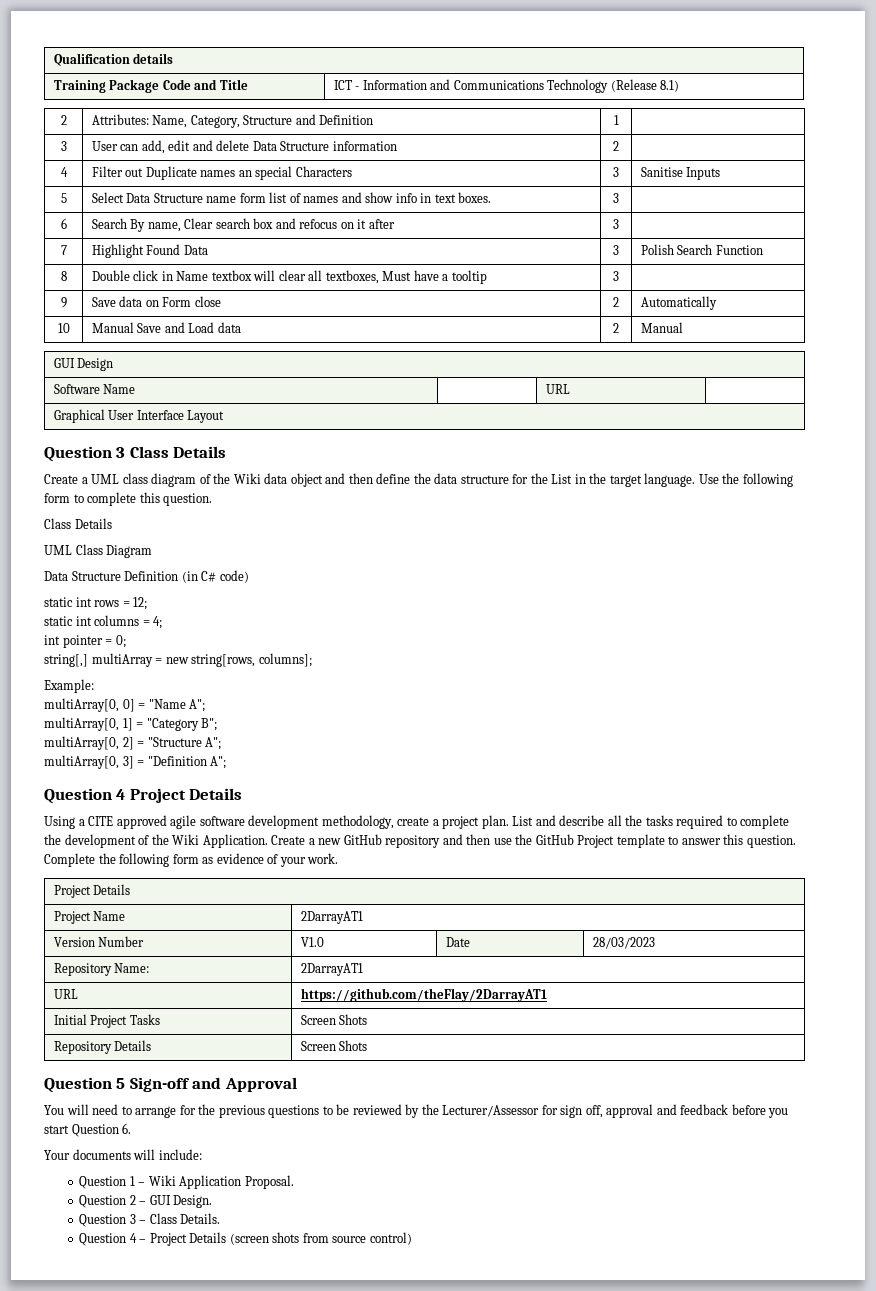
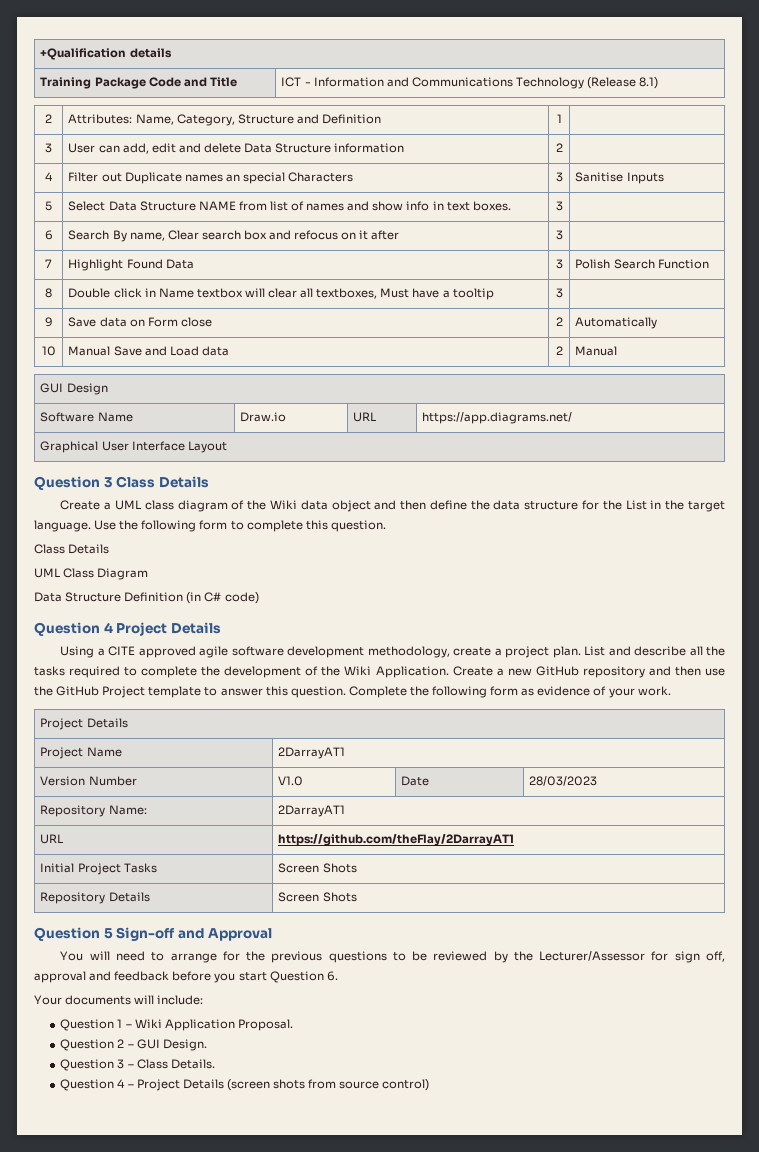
- Qualification details
+ +Qualification details
- 5 | Select Data Structure name form list of names and show info in text boxes. | 3 |
+ 5 | Select Data Structure NAME from list of names and show info in text boxes. | 3 |
- Software Name | | URL |
+ Software Name | Draw.io | URL | https://app.diagrams.net/
- static int rows = 12;
- static int columns = 4;
- int pointer = 0;
- string[,] multiArray = new string[rows, columns];
- Example:
- multiArray[0, 0] = "Name A";
- multiArray[0, 1] = "Category B";
- multiArray[0, 2] = "Structure A";
- multiArray[0, 3] = "Definition A";

